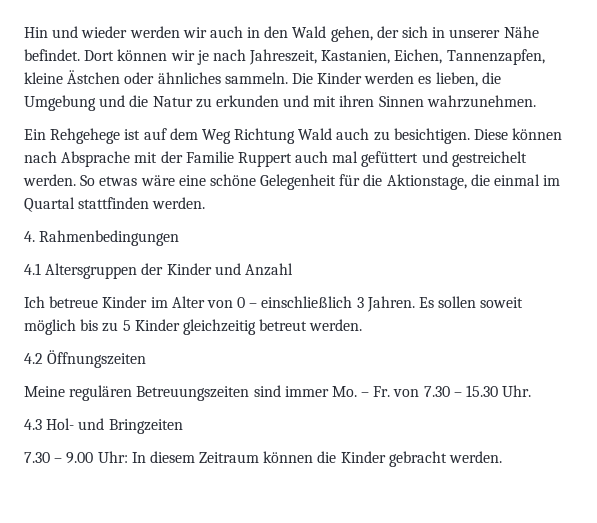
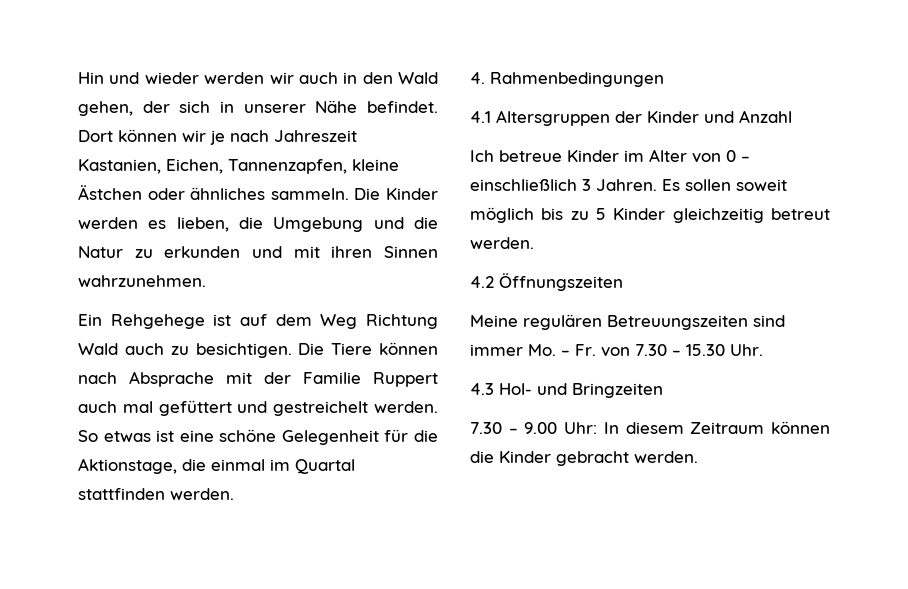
- Dort können wir je nach Jahreszeit, Kastanien, Eichen, Tannenzapfen, kleine Ästchen oder ähnliches sammeln.
+ Dort können wir je nach Jahreszeit Kastanien, Eichen, Tannenzapfen, kleine Ästchen oder ähnliches sammeln.
- Diese können nach Absprache mit der Familie Ruppert auch mal gefüttert und gestreichelt werden.
+ Die Tiere können nach Absprache mit der Familie Ruppert auch mal gefüttert und gestreichelt werden.
- So etwas wäre eine schöne Gelegenheit für die Aktionstage, die einmal im Quartal stattfinden werden.
+ So etwas ist eine schöne Gelegenheit für die Aktionstage, die einmal im Quartal stattfinden werden.

